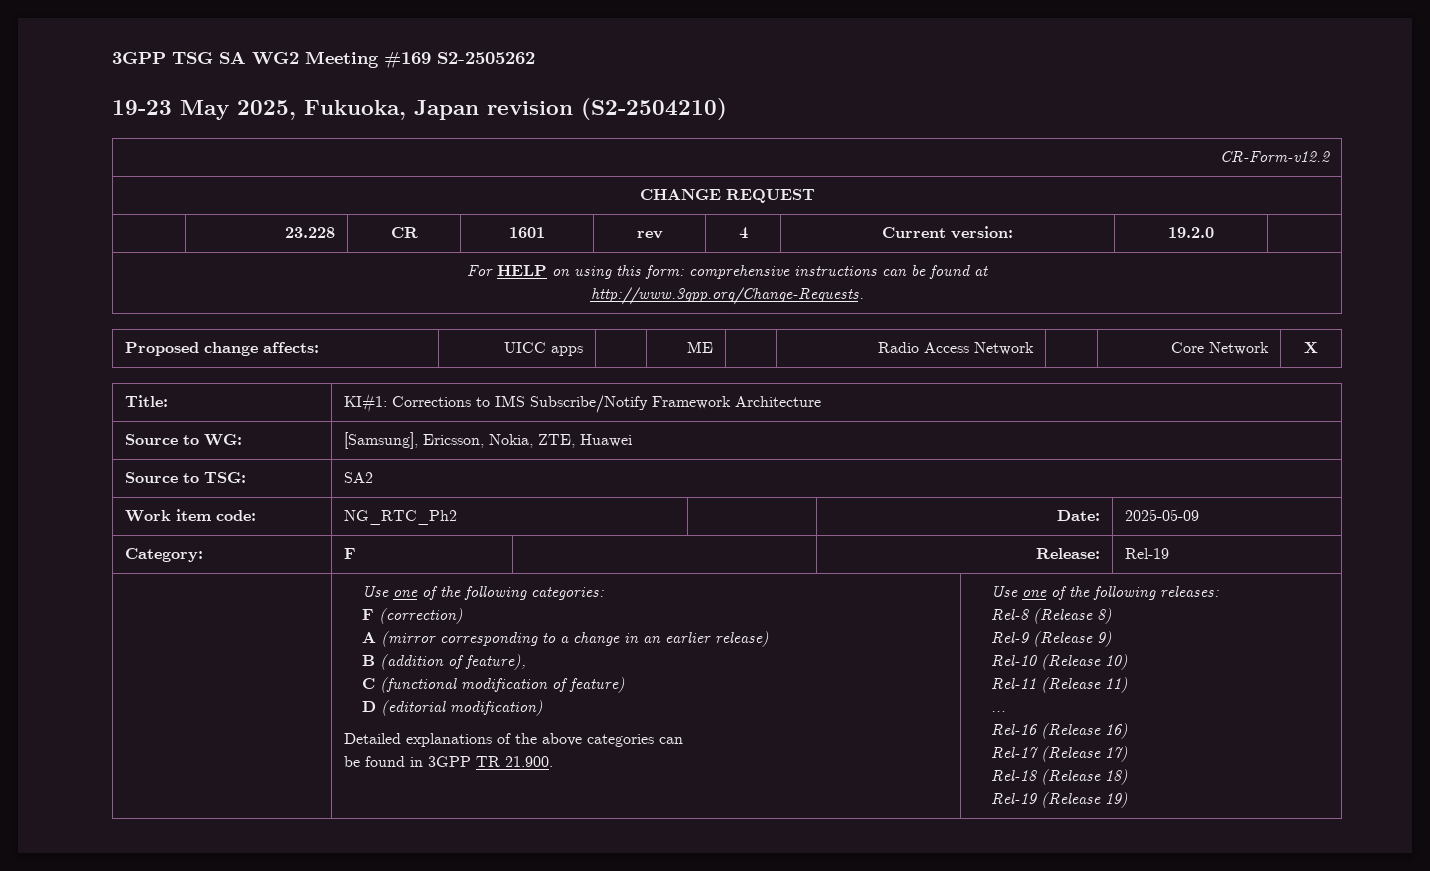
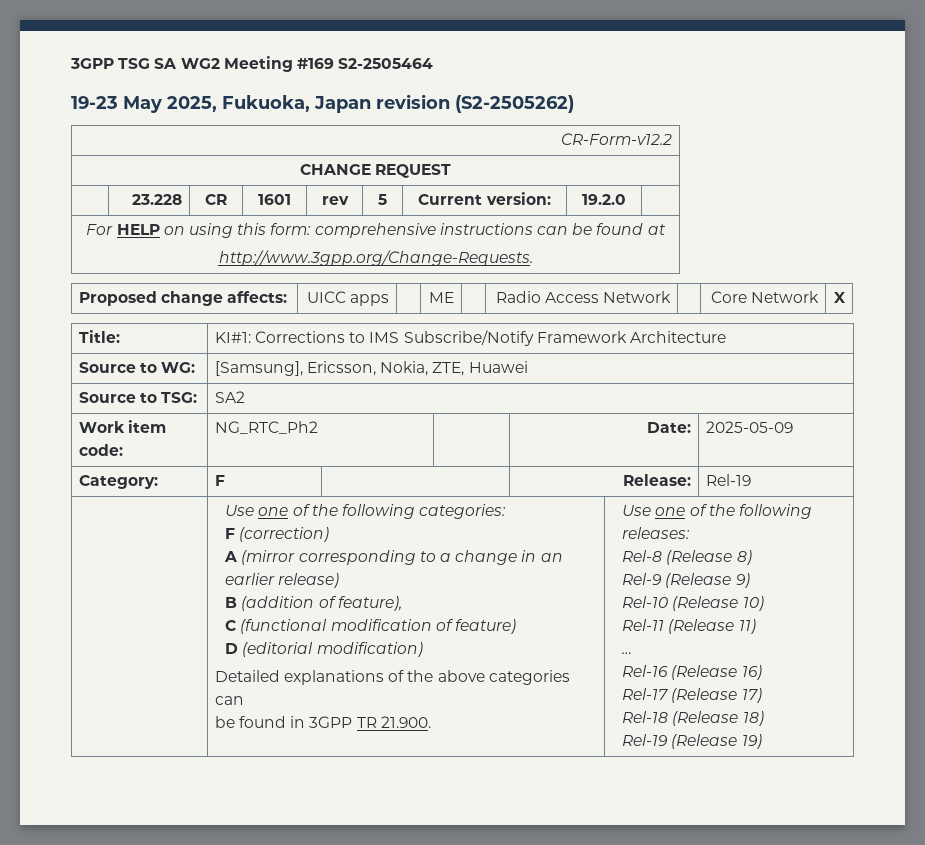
- 3GPP TSG SA WG2 Meeting #169 S2-2505262
+ 3GPP TSG SA WG2 Meeting #169 S2-2505464
- 19-23 May 2025, Fukuoka, Japan revision (S2-2504210)
+ 19-23 May 2025, Fukuoka, Japan revision (S2-2505262)
- | 23.228 | CR | 1601 | rev | 4 | Current version: | 19.2.0 |
+ | 23.228 | CR | 1601 | rev | 5 | Current version: | 19.2.0 |

